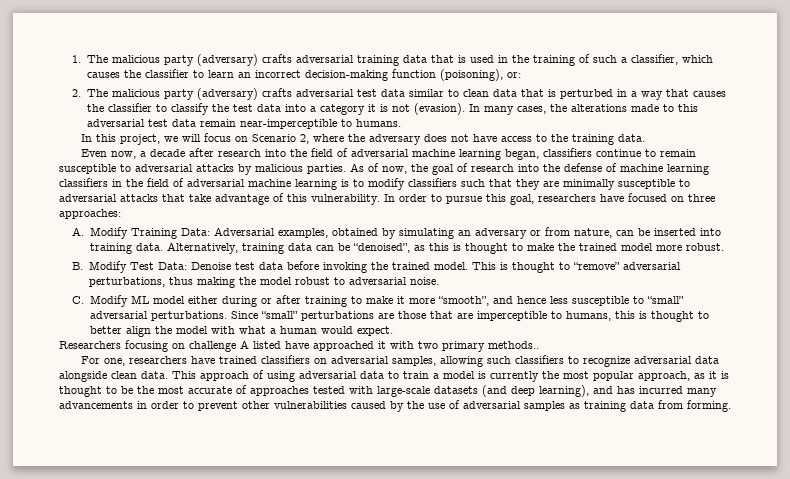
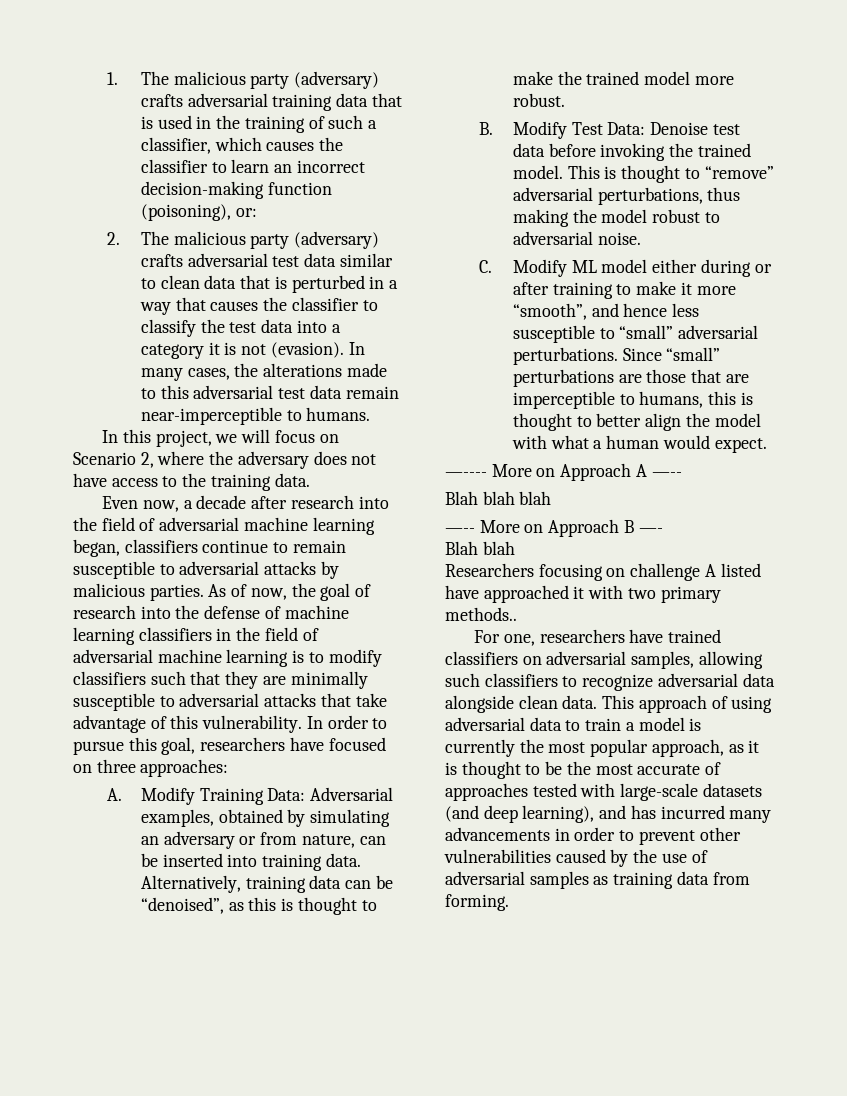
+ —---- More on Approach A —--
+ Blah blah blah
+ —-- More on Approach B —-
+ Blah blah

